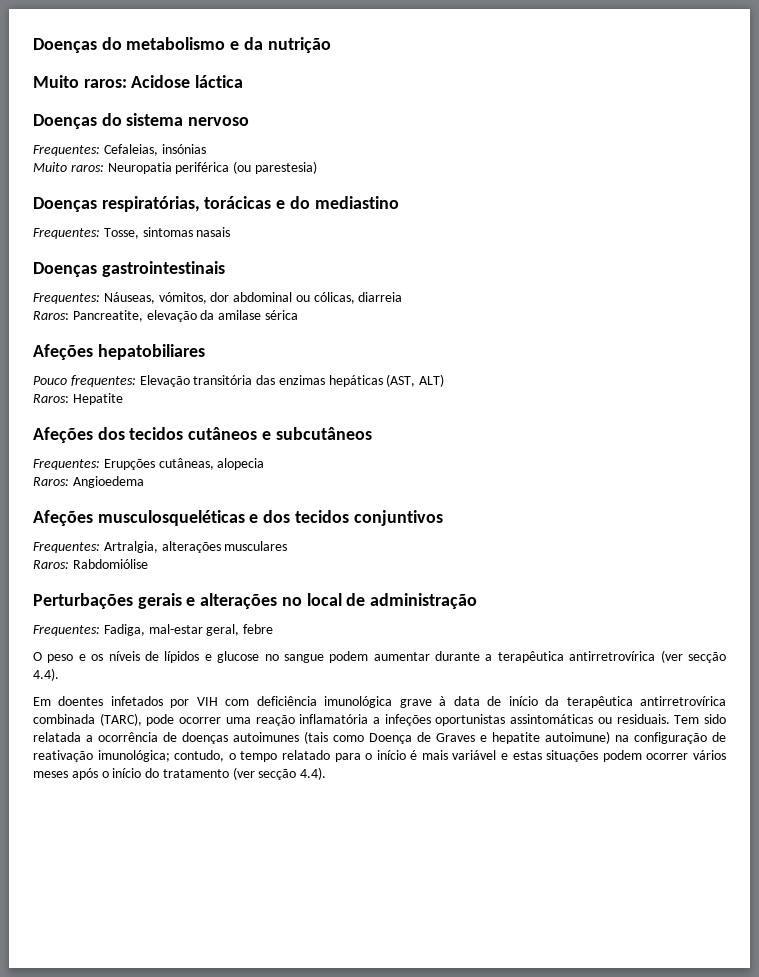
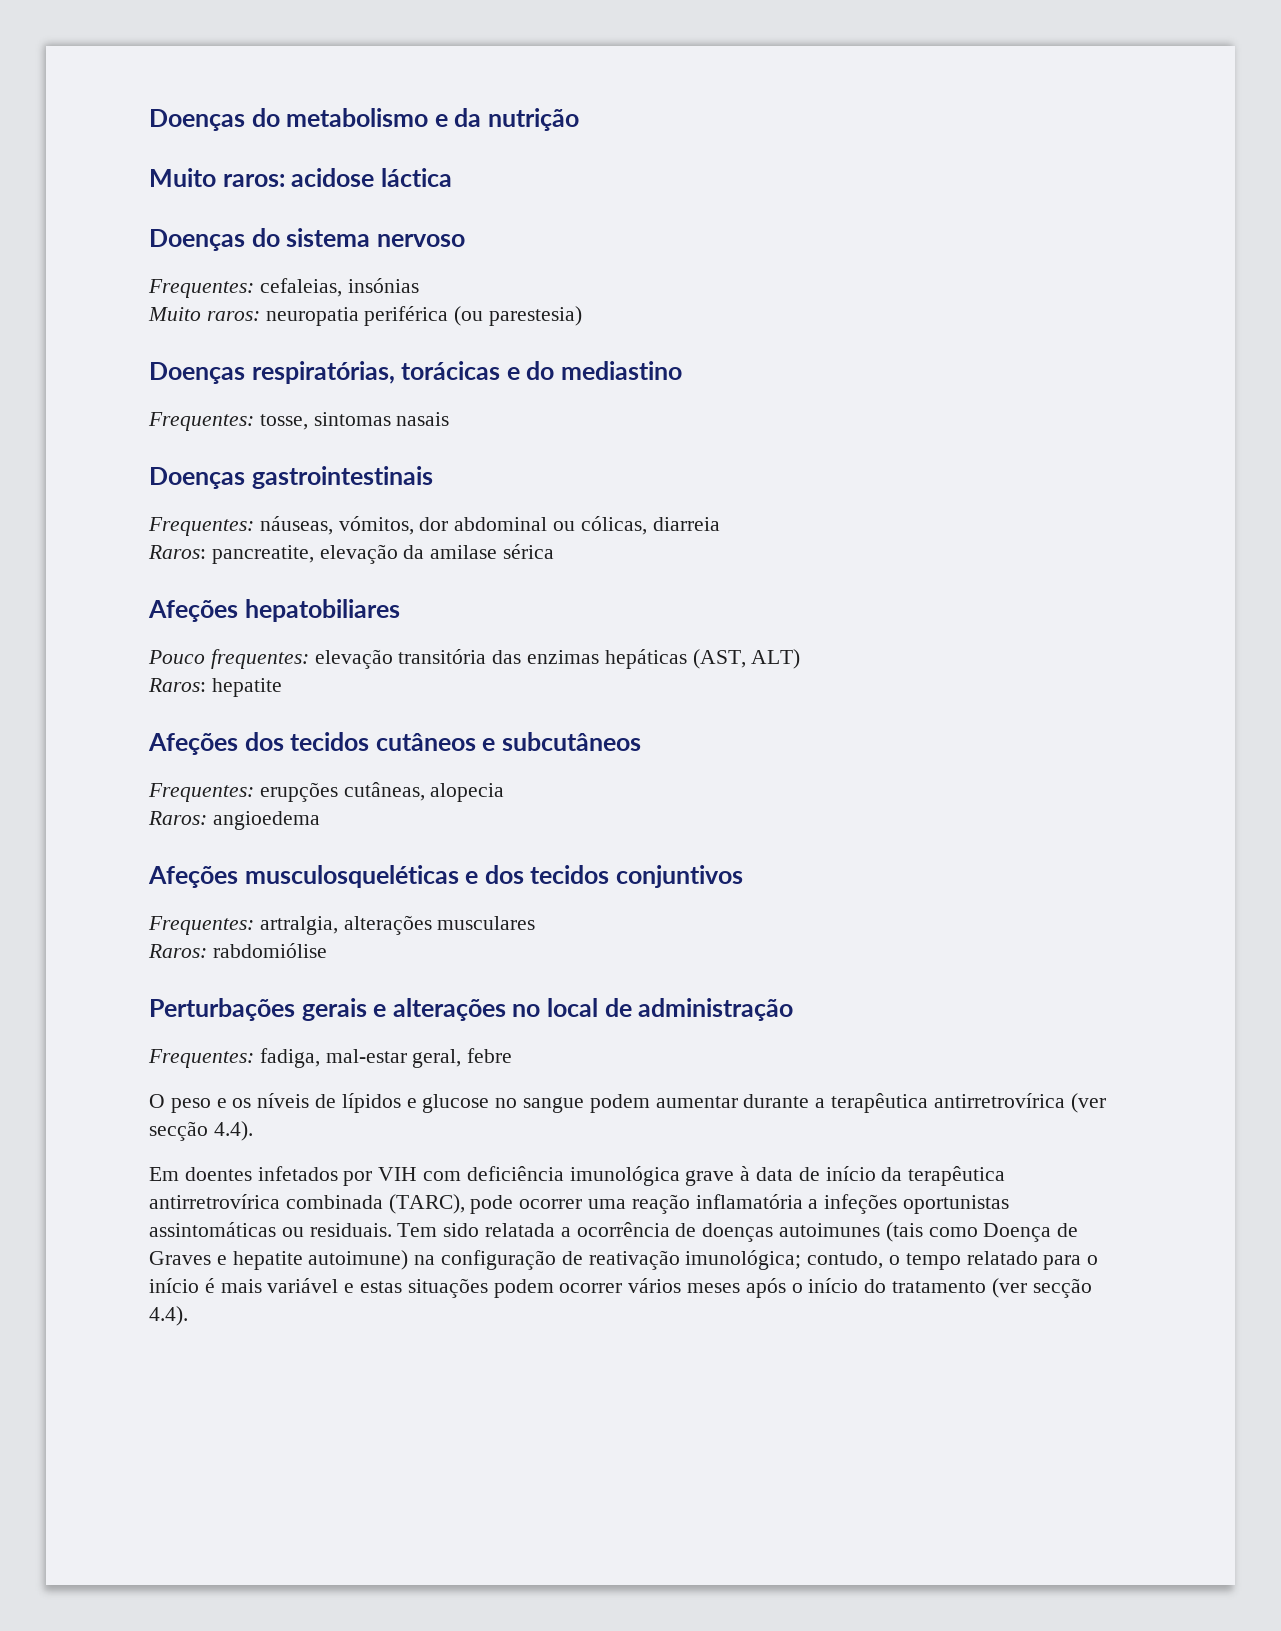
- Muito raros: Acidose láctica
+ Muito raros: acidose láctica
- Frequentes: Cefaleias, insónias
+ Frequentes: cefaleias, insónias
- Muito raros: Neuropatia periférica (ou parestesia)
+ Muito raros: neuropatia periférica (ou parestesia)
- Frequentes: Tosse, sintomas nasais
+ Frequentes: tosse, sintomas nasais
- Frequentes: Náuseas, vómitos, dor abdominal ou cólicas, diarreia
+ Frequentes: náuseas, vómitos, dor abdominal ou cólicas, diarreia
- Raros: Pancreatite, elevação da amilase sérica
+ Raros: pancreatite, elevação da amilase sérica
- Pouco frequentes: Elevação transitória das enzimas hepáticas (AST, ALT)
+ Pouco frequentes: elevação transitória das enzimas hepáticas (AST, ALT)
- Raros: Hepatite
+ Raros: hepatite
- Frequentes: Erupções cutâneas, alopecia
+ Frequentes: erupções cutâneas, alopecia
- Raros: Angioedema
+ Raros: angioedema
- Frequentes: Artralgia, alterações musculares
+ Frequentes: artralgia, alterações musculares
- Raros: Rabdomiólise
+ Raros: rabdomiólise
- Frequentes: Fadiga, mal-estar geral, febre
+ Frequentes: fadiga, mal-estar geral, febre

